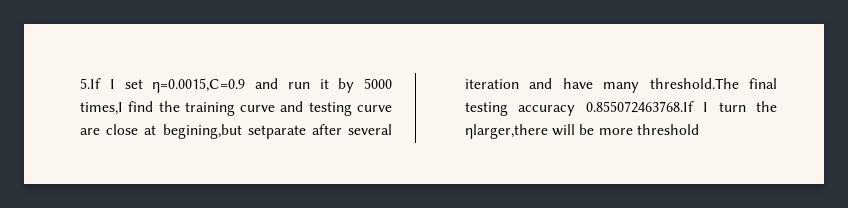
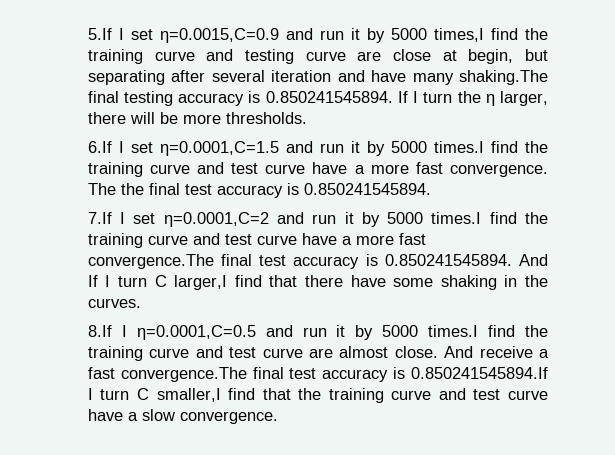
- 5.If I set η=0.0015,C=0.9 and run it by 5000 times,I find the training curve and testing curve are close at begining,but setparate after several iteration and have many threshold.The final testing accuracy 0.855072463768.If I turn the ηlarger,there will be more threshold
+ 5.If I set η=0.0015,C=0.9 and run it by 5000 times,I find the training curve and testing curve are close at begin, but separating after several iteration and have many shaking.The final testing accuracy is 0.850241545894. If I turn the η larger, there will be more thresholds.
+ 6.If I set η=0.0001,C=1.5 and run it by 5000 times.I find the training curve and test curve have a more fast convergence. The the final test accuracy is 0.850241545894.
+ 7.If I set η=0.0001,C=2 and run it by 5000 times.I find the training curve and test curve have a more fast convergence.The final test accuracy is 0.850241545894. And If I turn C larger,I find that there have some shaking in the curves.
+ 8.If I η=0.0001,C=0.5 and run it by 5000 times.I find the training curve and test curve are almost close. And receive a fast convergence.The final test accuracy is 0.850241545894.If I turn C smaller,I find that the training curve and test curve have a slow convergence.

